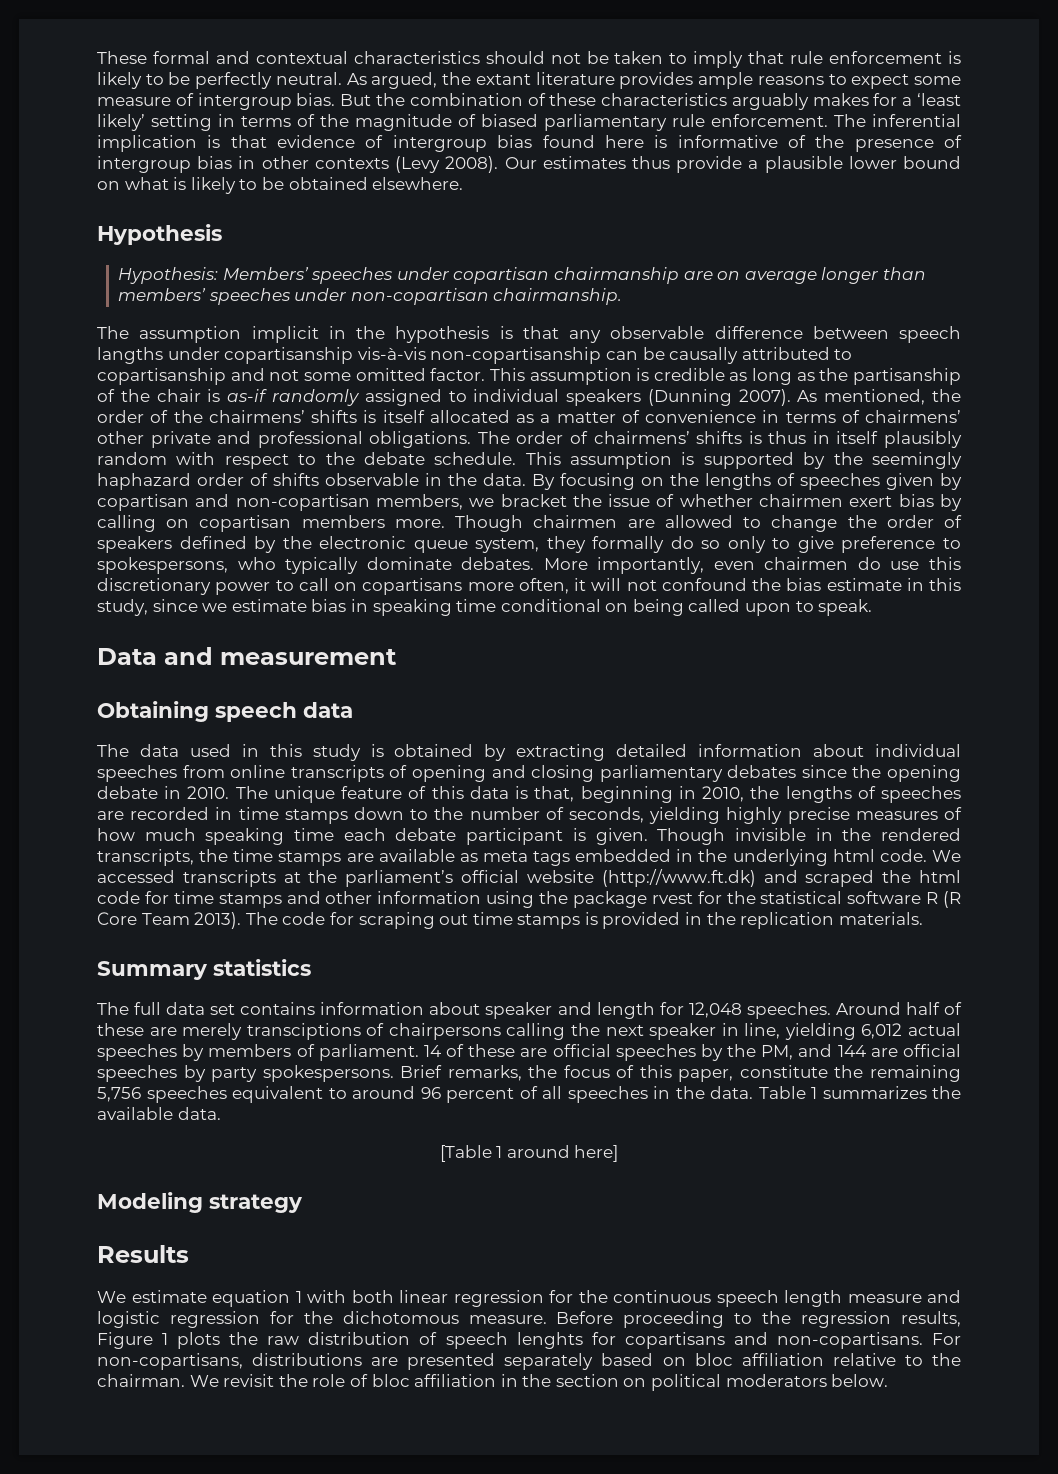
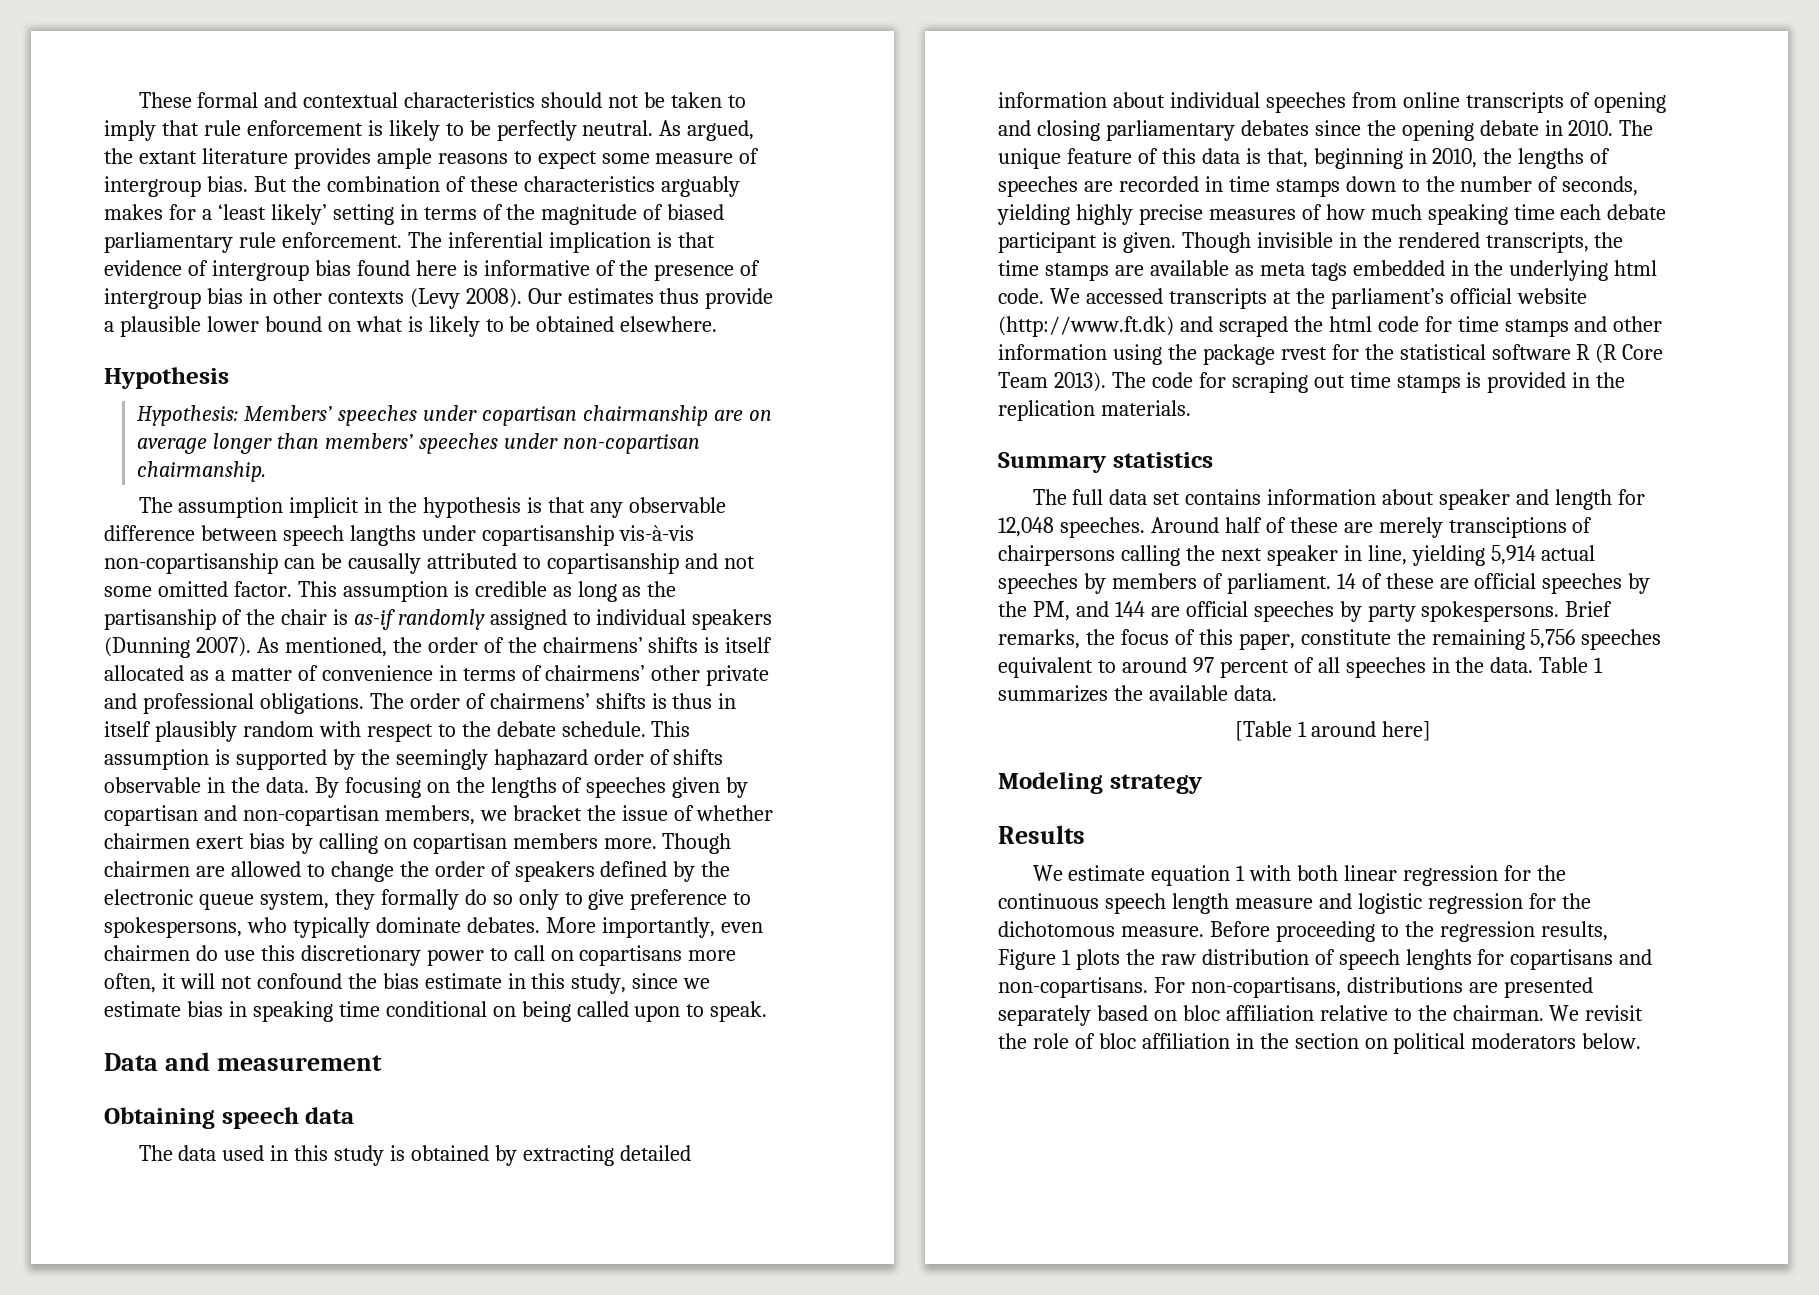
- Around half of these are merely transciptions of chairpersons calling the next speaker in line, yielding 6,012 actual speeches by members of parliament.
+ Around half of these are merely transciptions of chairpersons calling the next speaker in line, yielding 5,914 actual speeches by members of parliament.
- Brief remarks, the focus of this paper, constitute the remaining 5,756 speeches equivalent to around 96 percent of all speeches in the data.
+ Brief remarks, the focus of this paper, constitute the remaining 5,756 speeches equivalent to around 97 percent of all speeches in the data.

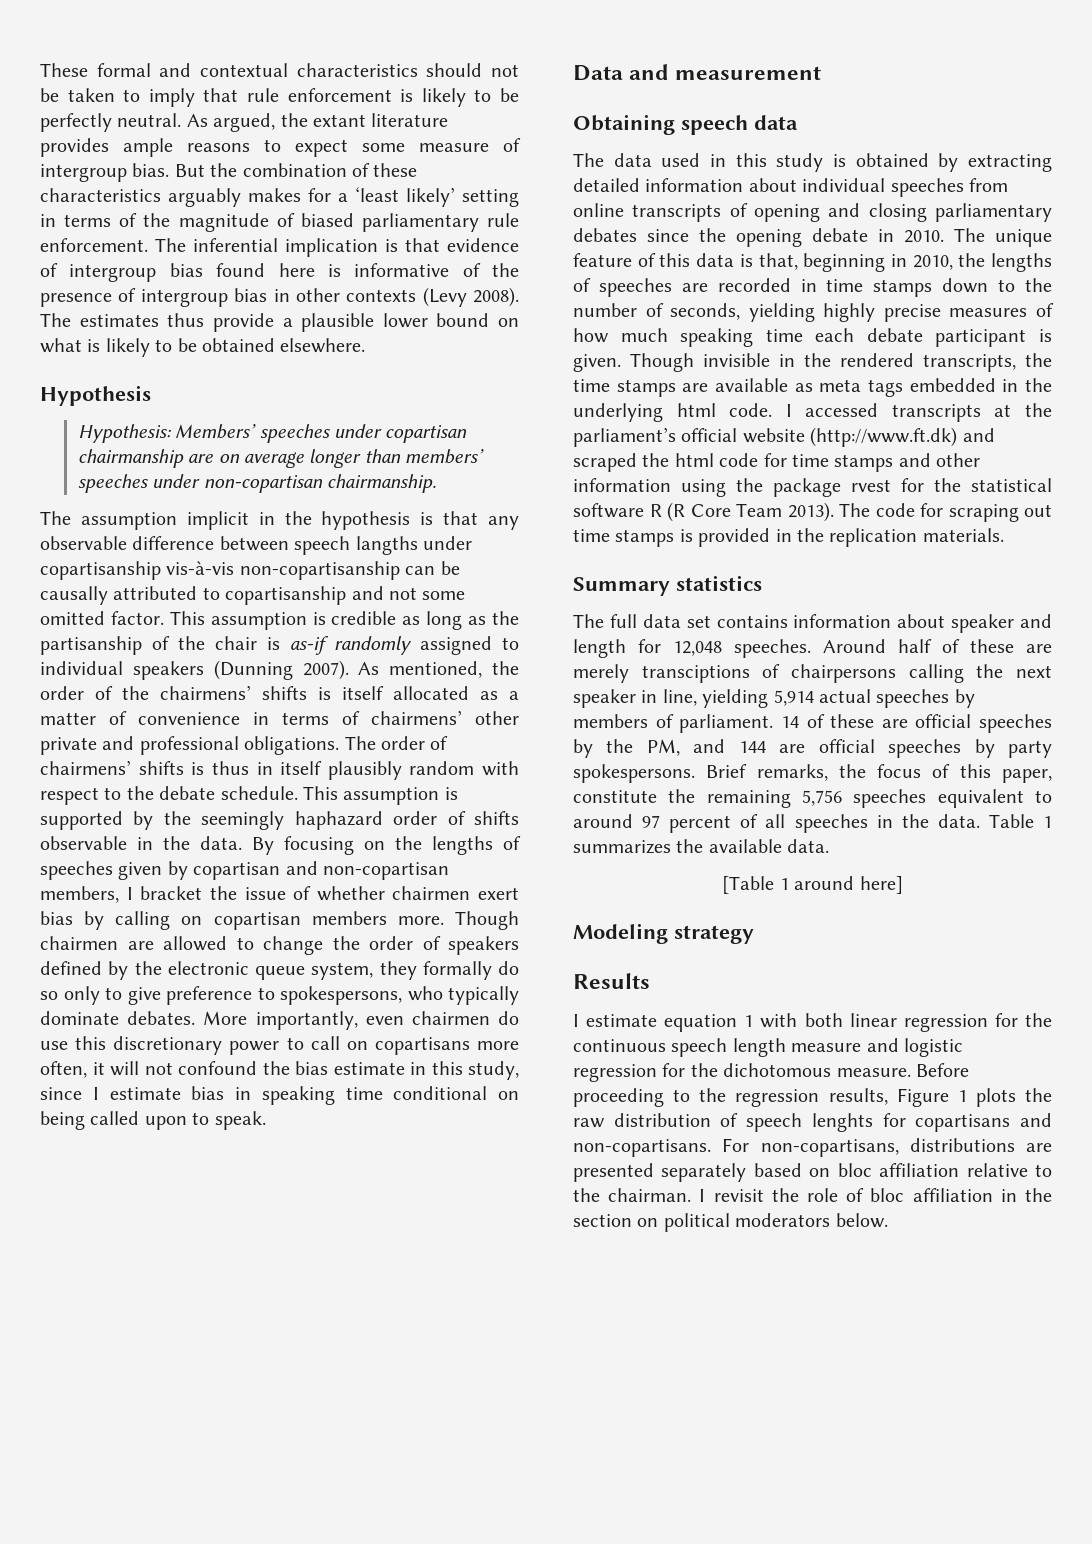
- Our estimates thus provide a plausible lower bound on what is likely to be obtained elsewhere.
+ The estimates thus provide a plausible lower bound on what is likely to be obtained elsewhere.
- By focusing on the lengths of speeches given by copartisan and non-copartisan members, we bracket the issue of whether chairmen exert bias by calling on copartisan members more.
+ By focusing on the lengths of speeches given by copartisan and non-copartisan members, I bracket the issue of whether chairmen exert bias by calling on copartisan members more.
- More importantly, even chairmen do use this discretionary power to call on copartisans more often, it will not confound the bias estimate in this study, since we estimate bias in speaking time conditional on being called upon to speak.
+ More importantly, even chairmen do use this discretionary power to call on copartisans more often, it will not confound the bias estimate in this study, since I estimate bias in speaking time conditional on being called upon to speak.
- We accessed transcripts at the parliament’s official website (http://www.ft.dk) and scraped the html code for time stamps and other information using the package rvest for the statistical software R (R Core Team 2013).
+ I accessed transcripts at the parliament’s official website (http://www.ft.dk) and scraped the html code for time stamps and other information using the package rvest for the statistical software R (R Core Team 2013).
- We estimate equation 1 with both linear regression for the continuous speech length measure and logistic regression for the dichotomous measure.
+ I estimate equation 1 with both linear regression for the continuous speech length measure and logistic regression for the dichotomous measure.
- We revisit the role of bloc affiliation in the section on political moderators below.
+ I revisit the role of bloc affiliation in the section on political moderators below.

